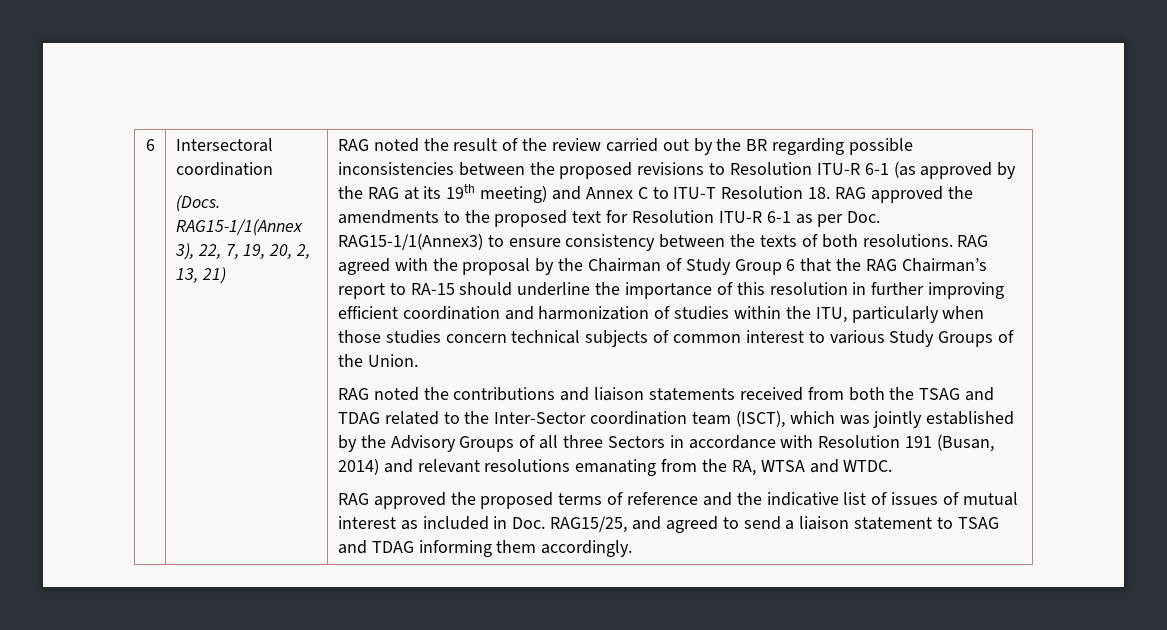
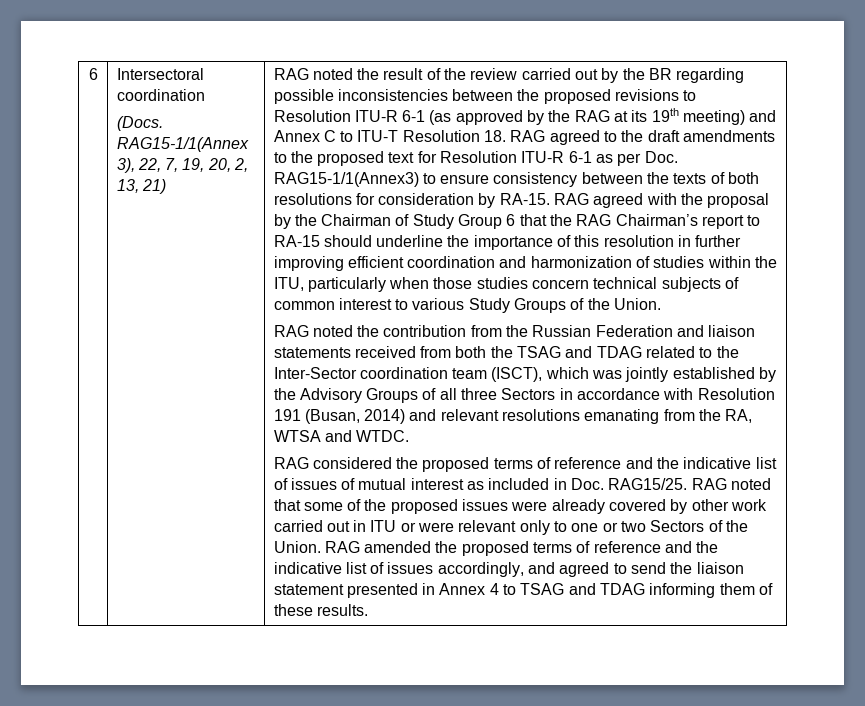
- RAG noted the result of the review carried out by the BR regarding possible inconsistencies between the proposed revisions to Resolution ITU-R 6-1 (as approved by the RAG at its 19th meeting) and Annex C to ITU-T Resolution 18. RAG approved the amendments to the proposed text for Resolution ITU-R 6-1 as per Doc. RAG15-1/1(Annex3) to ensure consistency between the texts of both resolutions.
+ RAG noted the result of the review carried out by the BR regarding possible inconsistencies between the proposed revisions to Resolution ITU-R 6-1 (as approved by the RAG at its 19th meeting) and Annex C to ITU-T Resolution 18. RAG agreed to the draft amendments to the proposed text for Resolution ITU-R 6-1 as per Doc. RAG15-1/1(Annex3) to ensure consistency between the texts of both resolutions for consideration by RA-15.
- RAG noted the contributions and liaison statements received from both the TSAG and TDAG related to the Inter-Sector coordination team (ISCT), which was jointly established by the Advisory Groups of all three Sectors in accordance with Resolution 191 (Busan, 2014) and relevant resolutions emanating from the RA, WTSA and WTDC.
+ RAG noted the contribution from the Russian Federation and liaison statements received from both the TSAG and TDAG related to the Inter-Sector coordination team (ISCT), which was jointly established by the Advisory Groups of all three Sectors in accordance with Resolution 191 (Busan, 2014) and relevant resolutions emanating from the RA, WTSA and WTDC.
- RAG approved the proposed terms of reference and the indicative list of issues of mutual interest as included in Doc. RAG15/25, and agreed to send a liaison statement to TSAG and TDAG informing them accordingly.
+ RAG considered the proposed terms of reference and the indicative list of issues of mutual interest as included in Doc. RAG15/25. RAG noted that some of the proposed issues were already covered by other work carried out in ITU or were relevant only to one or two Sectors of the Union. RAG amended the proposed terms of reference and the indicative list of issues accordingly, and agreed to send the liaison statement presented in Annex 4 to TSAG and TDAG informing them of these results.

